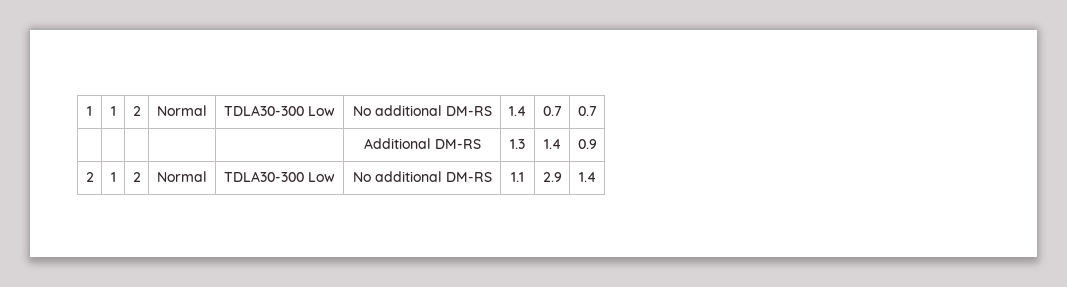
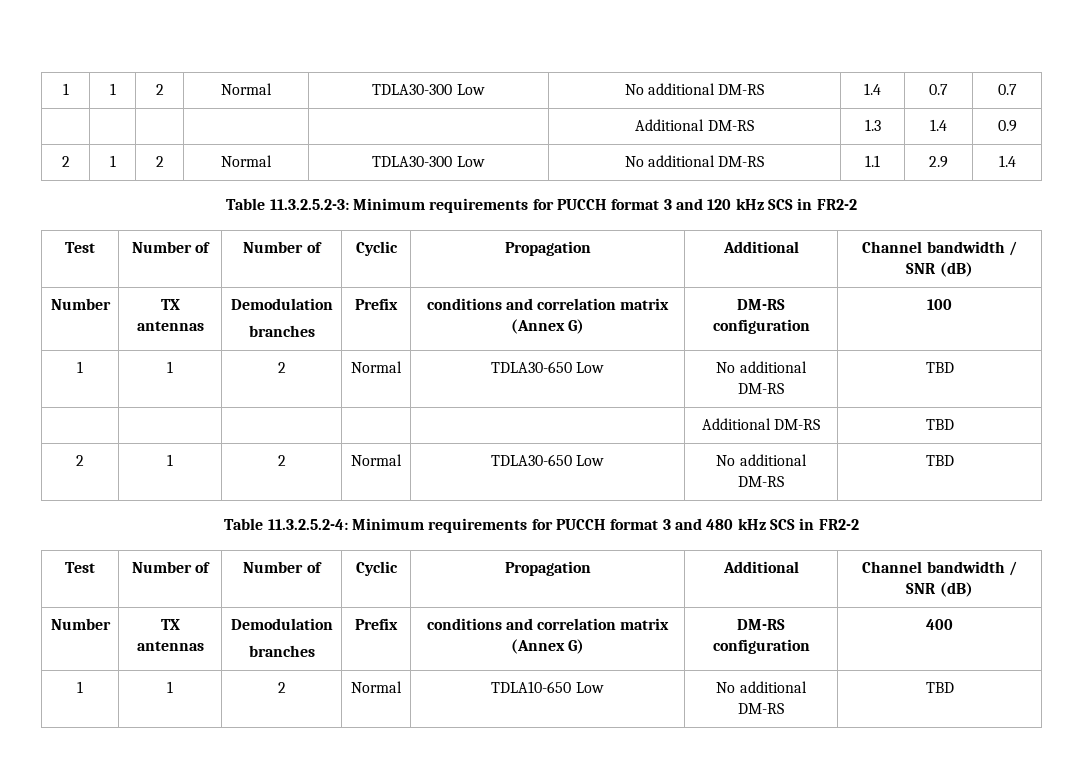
+ Table 11.3.2.5.2-3: Minimum requirements for PUCCH format 3 and 120 kHz SCS in FR2-2
+ Test | Number of | Number of | Cyclic | Propagation | Additional | Channel bandwidth / SNR (dB)
+ Number | TX antennas | Demodulation
+ branches | Prefix | conditions and correlation matrix (Annex G) | DM-RS configuration | 100
+ 1 | 1 | 2 | Normal | TDLA30-650 Low | No additional DM-RS | TBD
+ | | | | | Additional DM-RS | TBD
+ 2 | 1 | 2 | Normal | TDLA30-650 Low | No additional DM-RS | TBD
+ Table 11.3.2.5.2-4: Minimum requirements for PUCCH format 3 and 480 kHz SCS in FR2-2
+ Test | Number of | Number of | Cyclic | Propagation | Additional | Channel bandwidth / SNR (dB)
+ Number | TX antennas | Demodulation
+ branches | Prefix | conditions and correlation matrix (Annex G) | DM-RS configuration | 400
+ 1 | 1 | 2 | Normal | TDLA10-650 Low | No additional DM-RS | TBD

